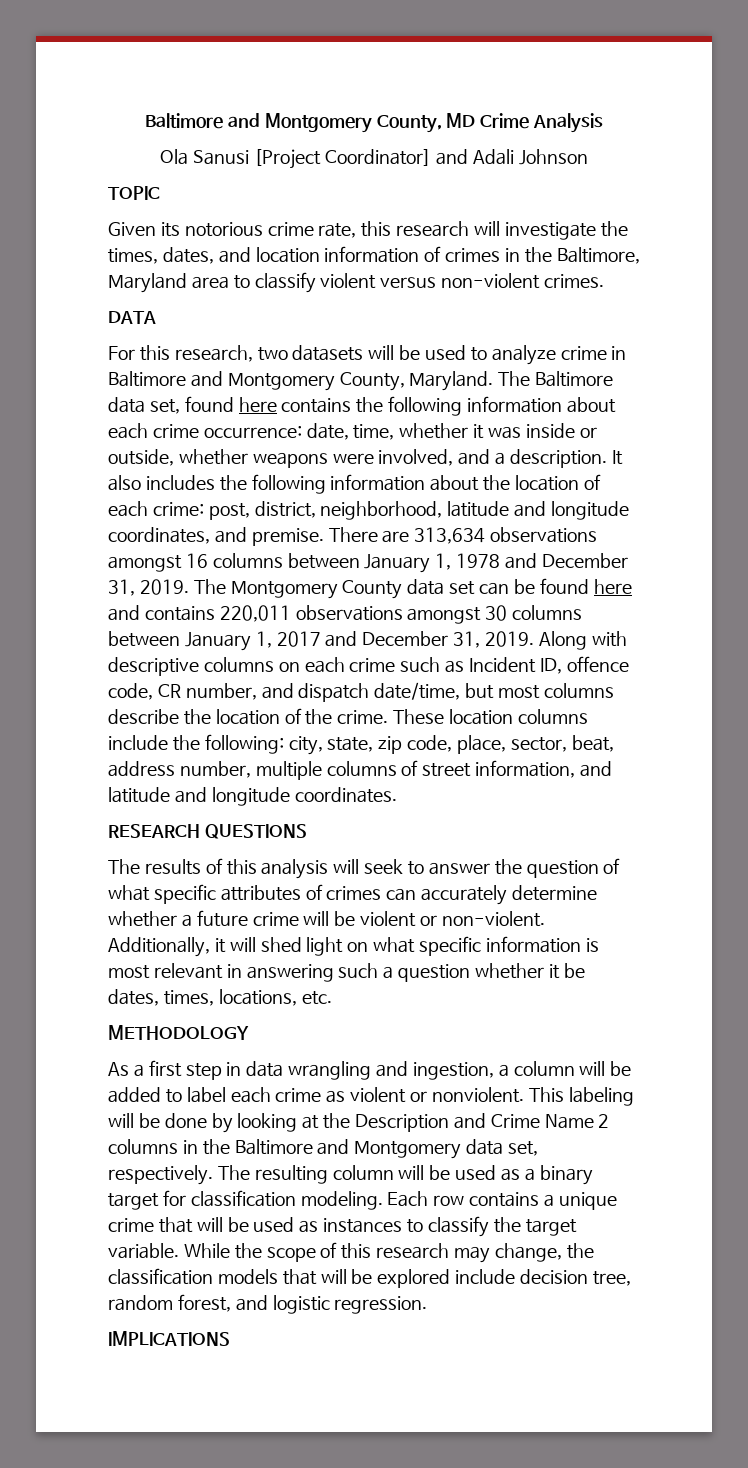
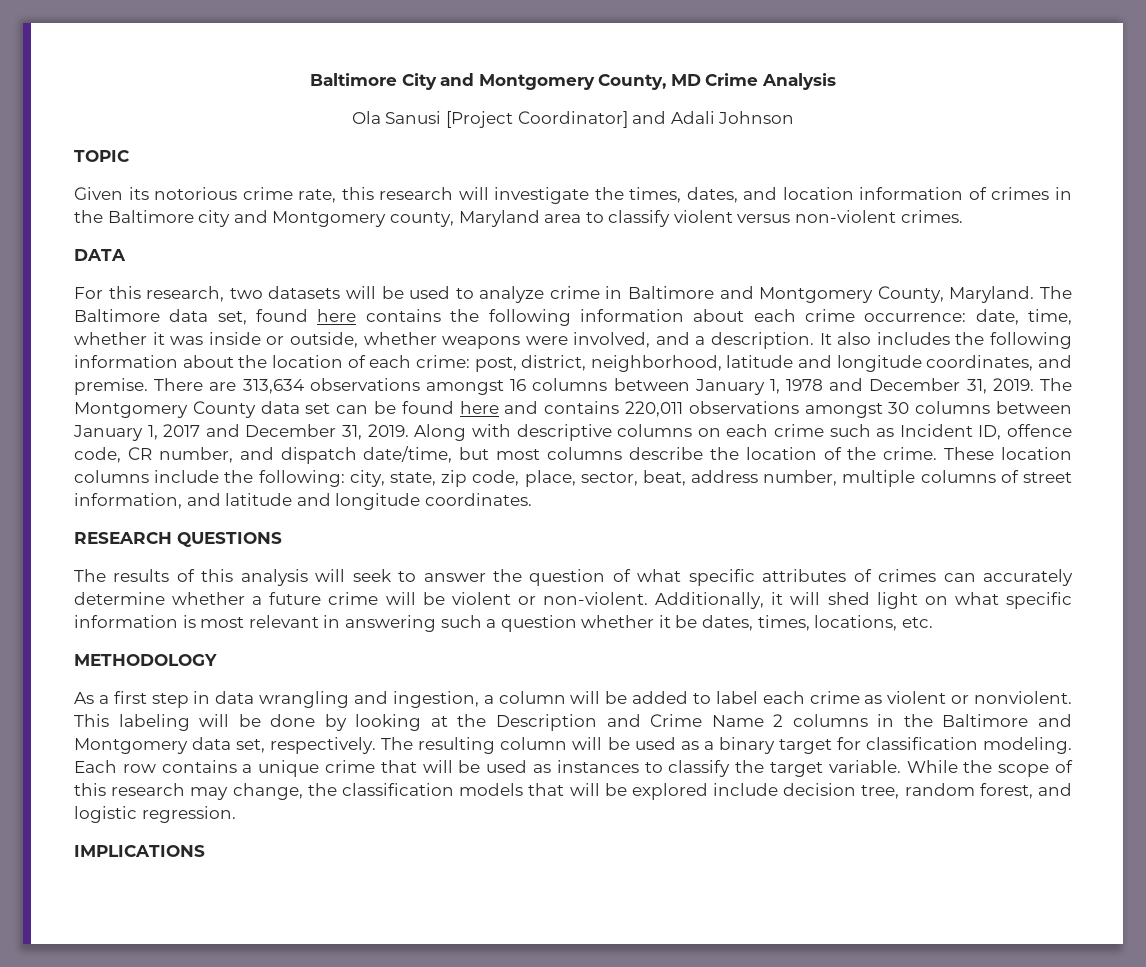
- Baltimore and Montgomery County, MD Crime Analysis
+ Baltimore City and Montgomery County, MD Crime Analysis
- Given its notorious crime rate, this research will investigate the times, dates, and location information of crimes in the Baltimore, Maryland area to classify violent versus non-violent crimes.
+ Given its notorious crime rate, this research will investigate the times, dates, and location information of crimes in the Baltimore city and Montgomery county, Maryland area to classify violent versus non-violent crimes.

